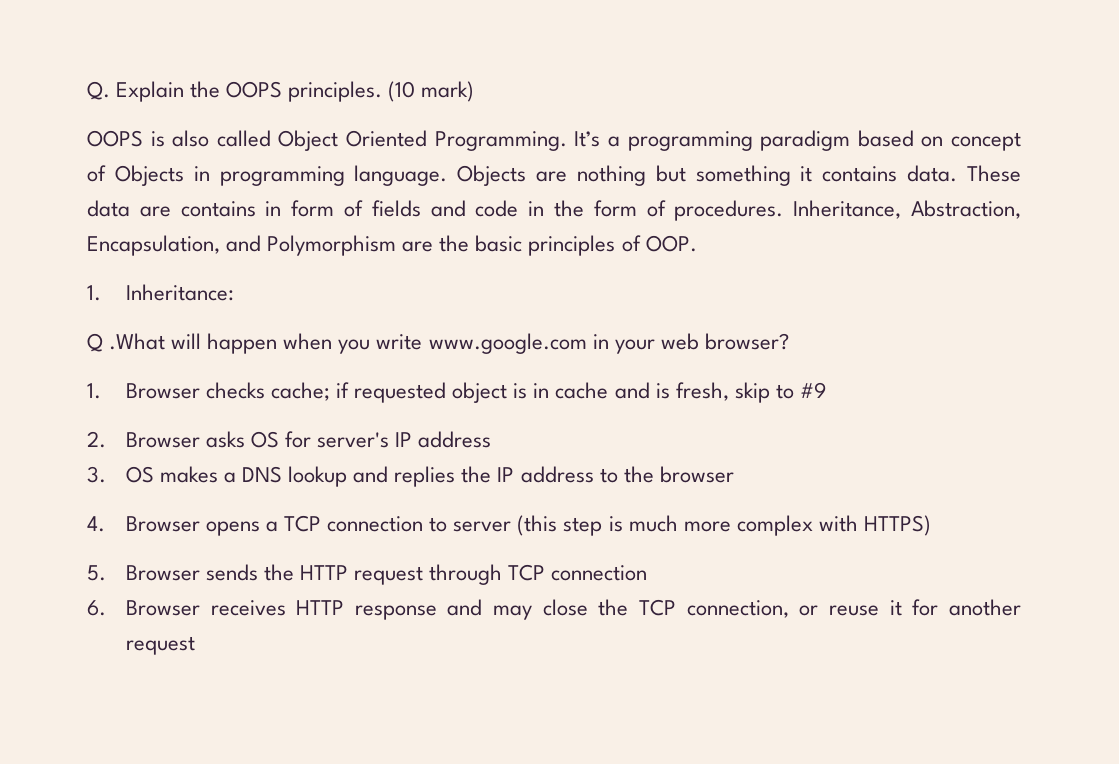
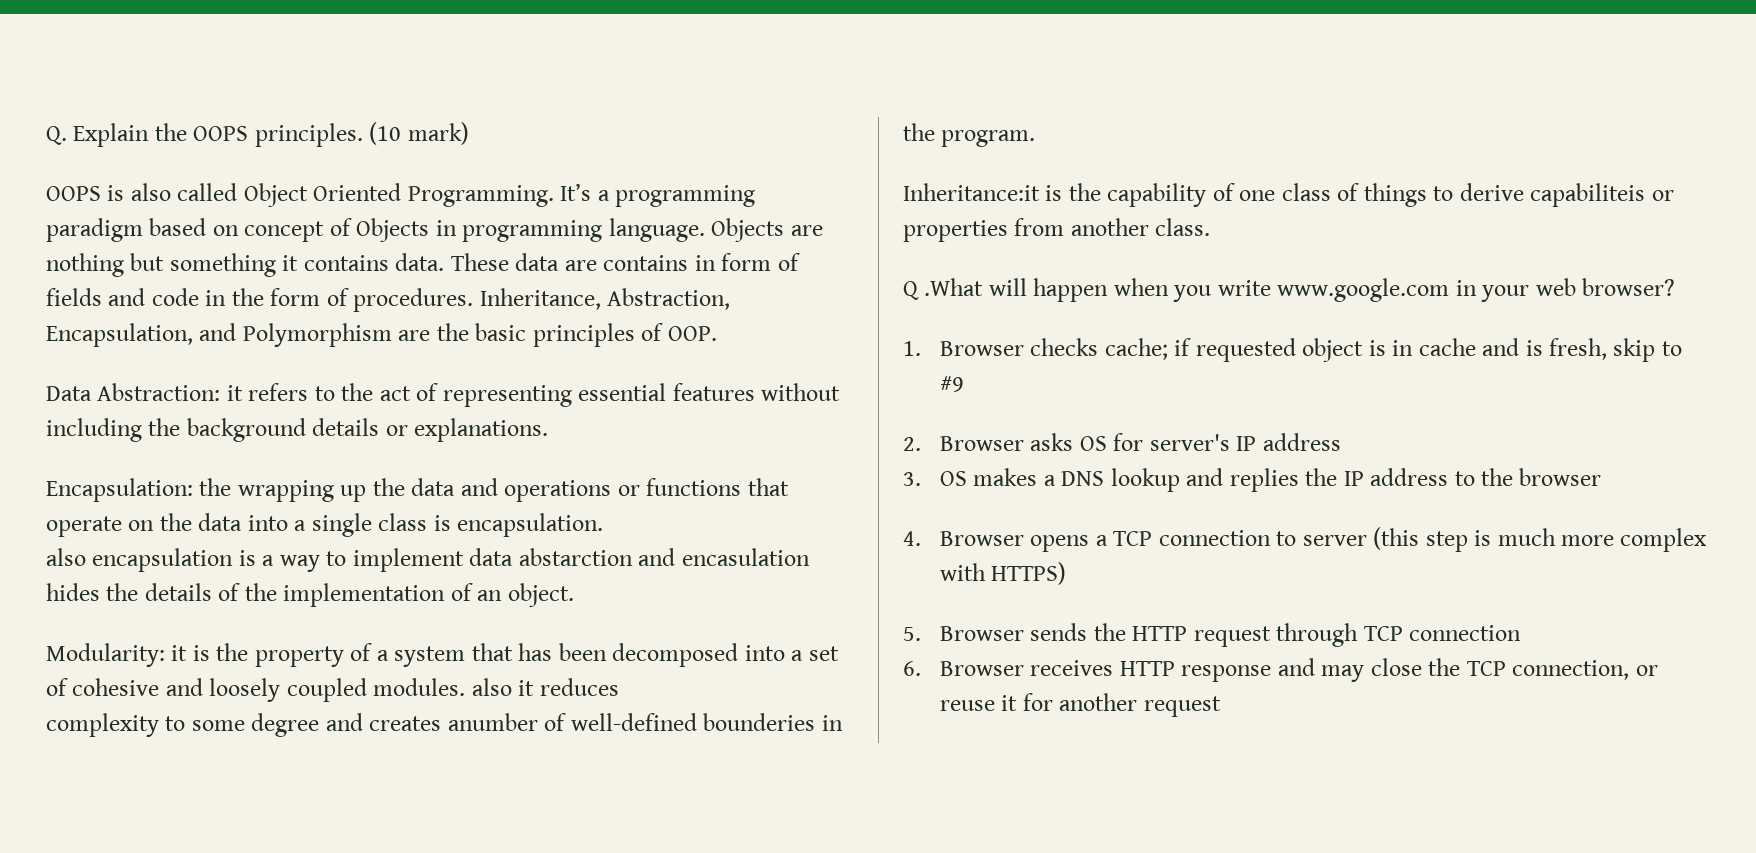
- 1. Inheritance:
+ Data Abstraction: it refers to the act of representing essential features without including the background details or explanations.
+ Encapsulation: the wrapping up the data and operations or functions that operate on the data into a single class is encapsulation.
+ also encapsulation is a way to implement data abstarction and encasulation hides the details of the implementation of an object.
+ Modularity: it is the property of a system that has been decomposed into a set of cohesive and loosely coupled modules. also it reduces
+ complexity to some degree and creates anumber of well-defined bounderies in the program.
+ Inheritance:it is the capability of one class of things to derive capabiliteis or properties from another class.

